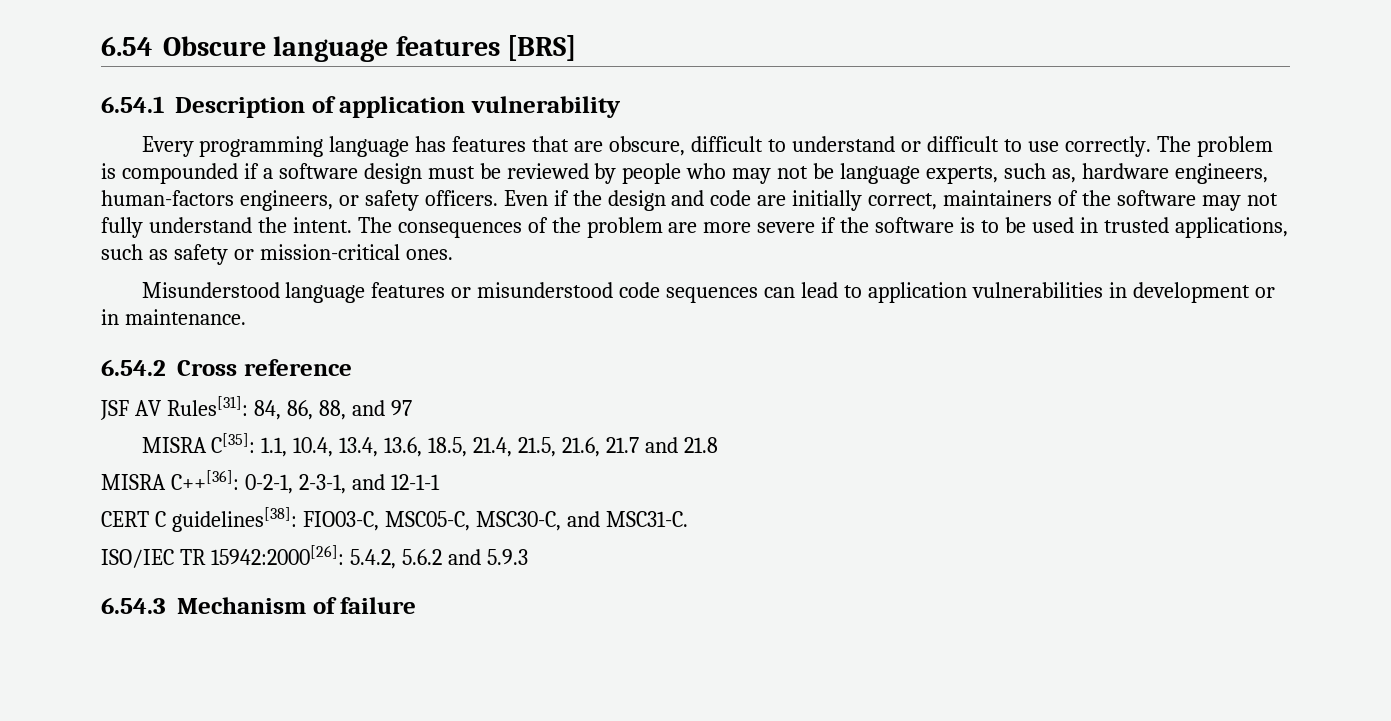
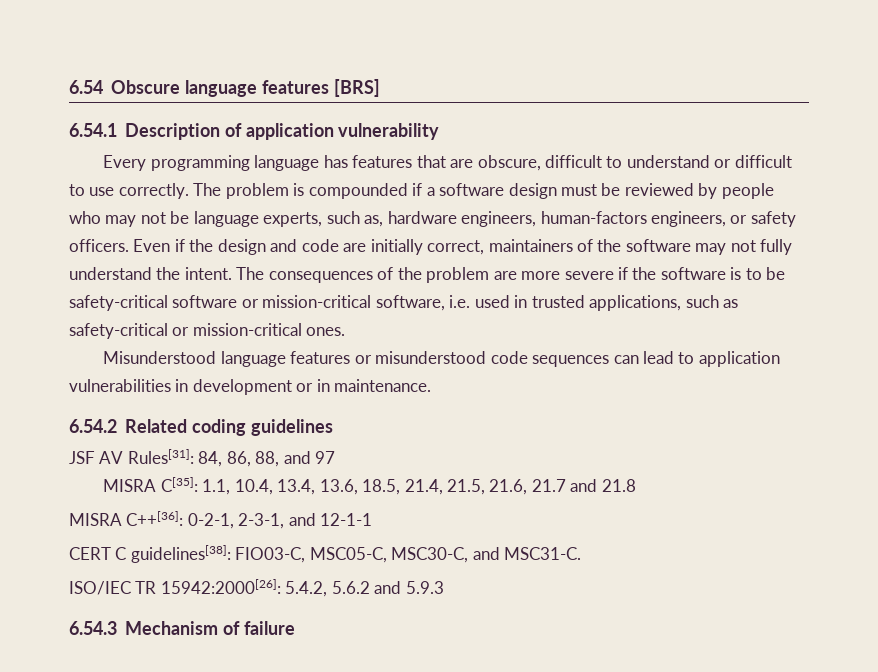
- The consequences of the problem are more severe if the software is to be used in trusted applications, such as safety or mission-critical ones.
+ The consequences of the problem are more severe if the software is to be safety-critical software or mission-critical software, i.e. used in trusted applications, such as safety-critical or mission-critical ones.
- 6.54.2 Cross reference
+ 6.54.2 Related coding guidelines

